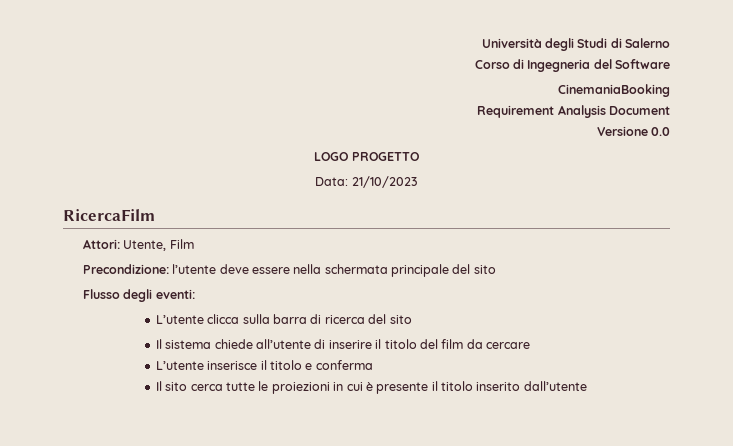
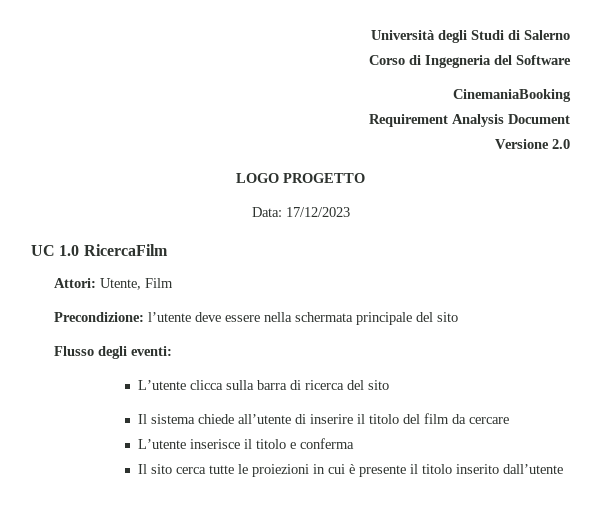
- Versione 0.0
+ Versione 2.0
- Data: 21/10/2023
- RicercaFilm
+ Data: 17/12/2023
+ UC 1.0 RicercaFilm

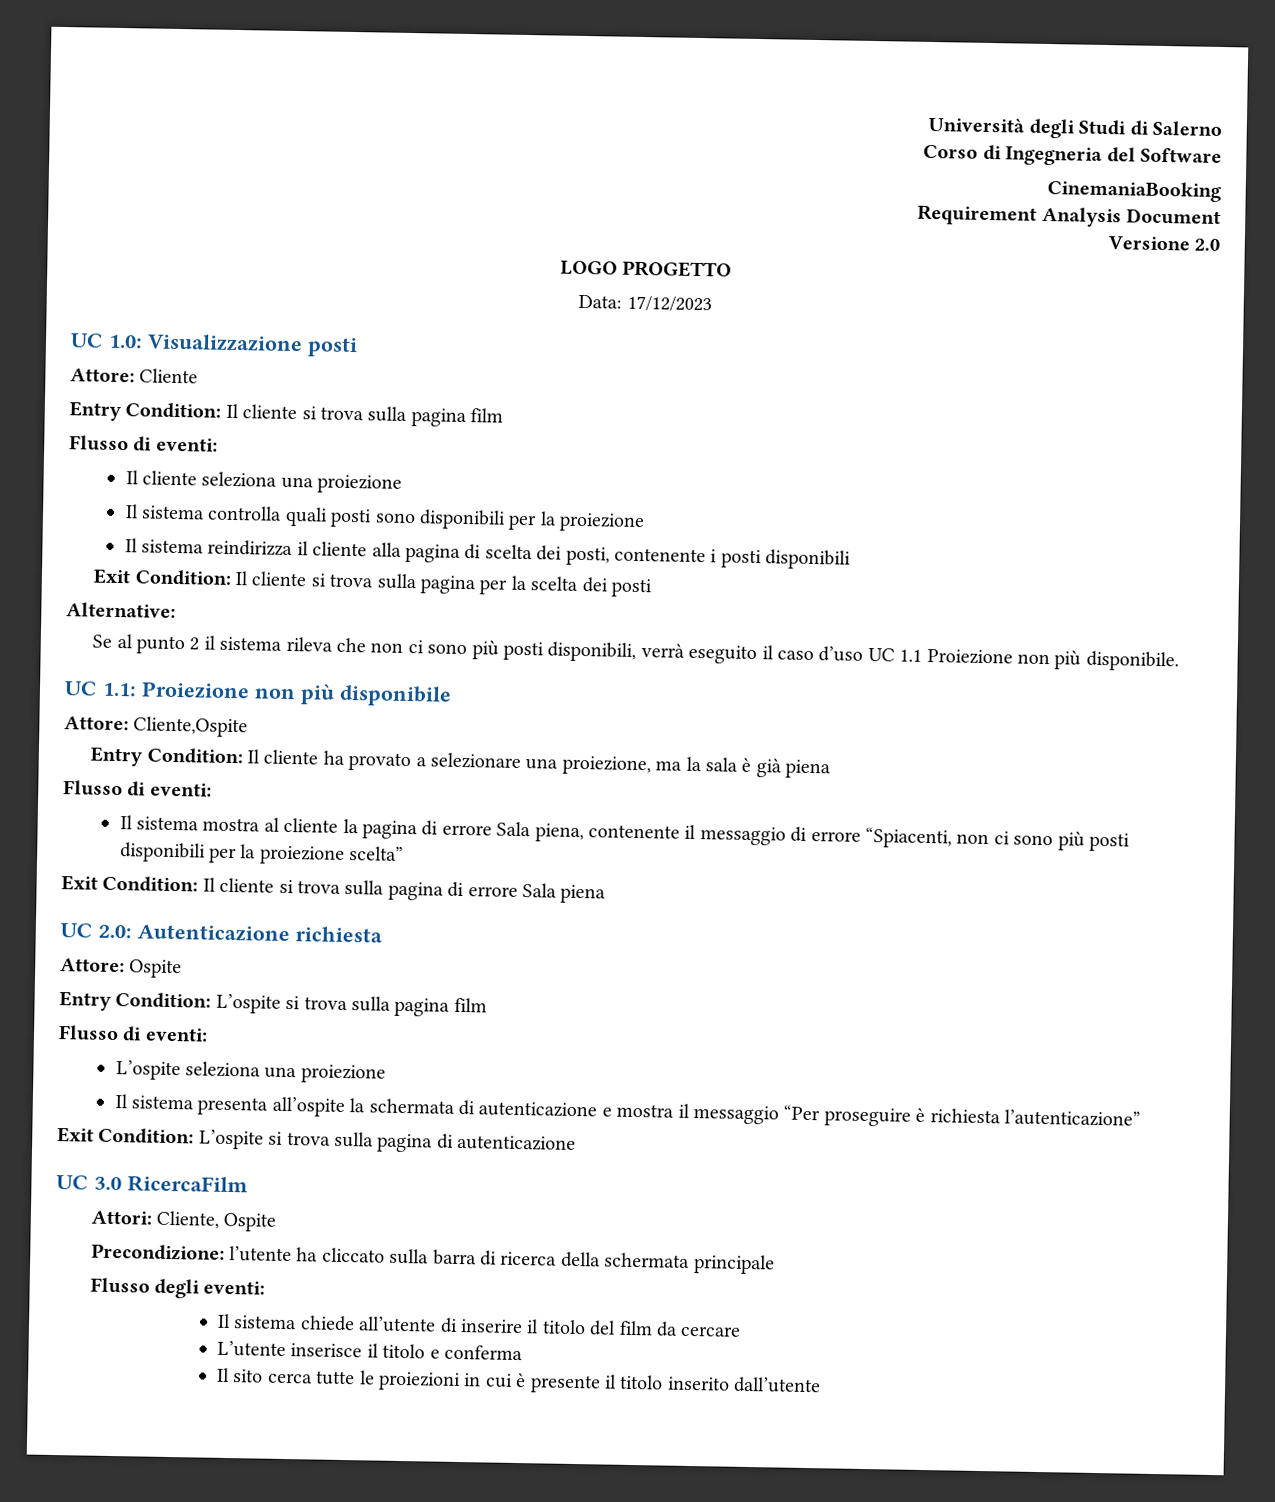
- UC 1.0 RicercaFilm
+ UC 1.0: Visualizzazione posti
+ Attore: Cliente
+ Entry Condition: Il cliente si trova sulla pagina film
+ Flusso di eventi:
+ Il cliente seleziona una proiezione
+ Il sistema controlla quali posti sono disponibili per la proiezione
+ Il sistema reindirizza il cliente alla pagina di scelta dei posti, contenente i posti disponibili
+ Exit Condition: Il cliente si trova sulla pagina per la scelta dei posti
+ Alternative:
+ Se al punto 2 il sistema rileva che non ci sono più posti disponibili, verrà eseguito il caso d’uso UC 1.1 Proiezione non più disponibile.
+ UC 1.1: Proiezione non più disponibile
+ Attore: Cliente,Ospite
+ Entry Condition: Il cliente ha provato a selezionare una proiezione, ma la sala è già piena
+ Flusso di eventi:
+ Il sistema mostra al cliente la pagina di errore Sala piena, contenente il messaggio di errore “Spiacenti, non ci sono più posti disponibili per la proiezione scelta”
+ Exit Condition: Il cliente si trova sulla pagina di errore Sala piena
+ UC 2.0: Autenticazione richiesta
+ Attore: Ospite
+ Entry Condition: L’ospite si trova sulla pagina film
+ Flusso di eventi:
+ L’ospite seleziona una proiezione
+ Il sistema presenta all’ospite la schermata di autenticazione e mostra il messaggio “Per proseguire è richiesta l’autenticazione”
+ Exit Condition: L’ospite si trova sulla pagina di autenticazione
+ UC 3.0 RicercaFilm
- Attori: Utente, Film
+ Attori: Cliente, Ospite
- Precondizione: l’utente deve essere nella schermata principale del sito
+ Precondizione: l’utente ha cliccato sulla barra di ricerca della schermata principale
- L’utente clicca sulla barra di ricerca del sito

